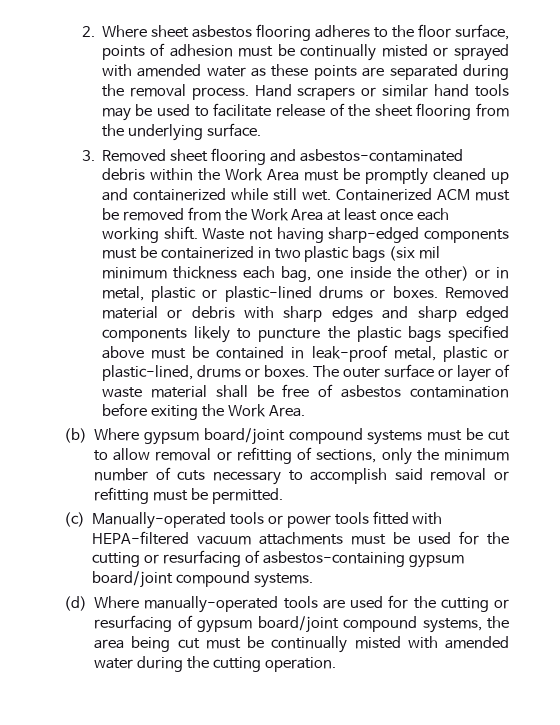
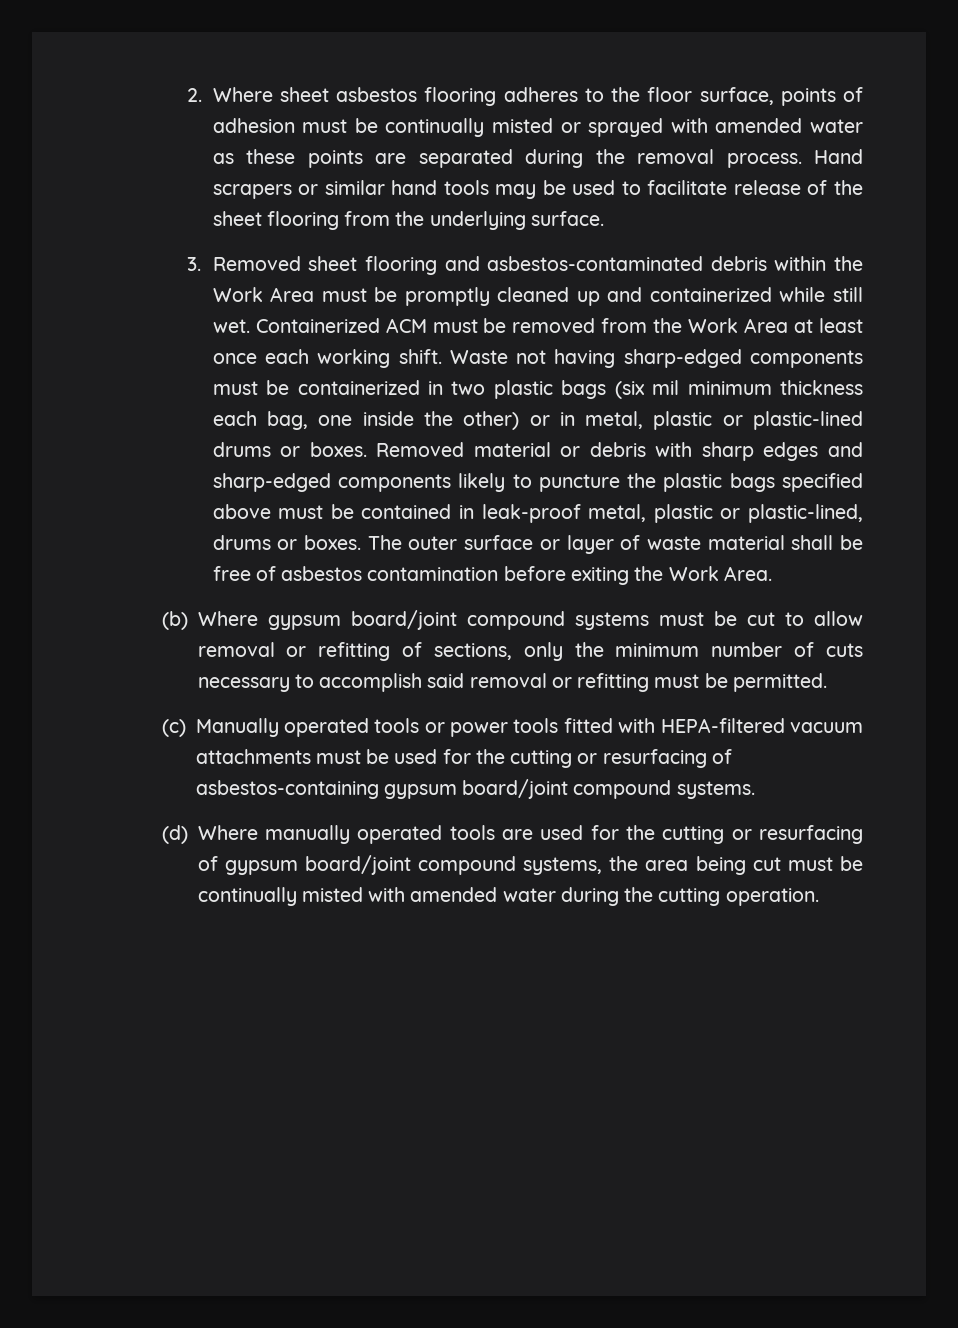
- Removed material or debris with sharp edges and sharp edged components likely to puncture the plastic bags specified above must be contained in leak-proof metal, plastic or plastic-lined, drums or boxes.
+ Removed material or debris with sharp edges and sharp-edged components likely to puncture the plastic bags specified above must be contained in leak-proof metal, plastic or plastic-lined, drums or boxes.
- (c) Manually-operated tools or power tools fitted with HEPA-filtered vacuum attachments must be used for the cutting or resurfacing of asbestos-containing gypsum board/joint compound systems.
+ (c) Manually operated tools or power tools fitted with HEPA-filtered vacuum attachments must be used for the cutting or resurfacing of asbestos-containing gypsum board/joint compound systems.
- (d) Where manually-operated tools are used for the cutting or resurfacing of gypsum board/joint compound systems, the area being cut must be continually misted with amended water during the cutting operation.
+ (d) Where manually operated tools are used for the cutting or resurfacing of gypsum board/joint compound systems, the area being cut must be continually misted with amended water during the cutting operation.

